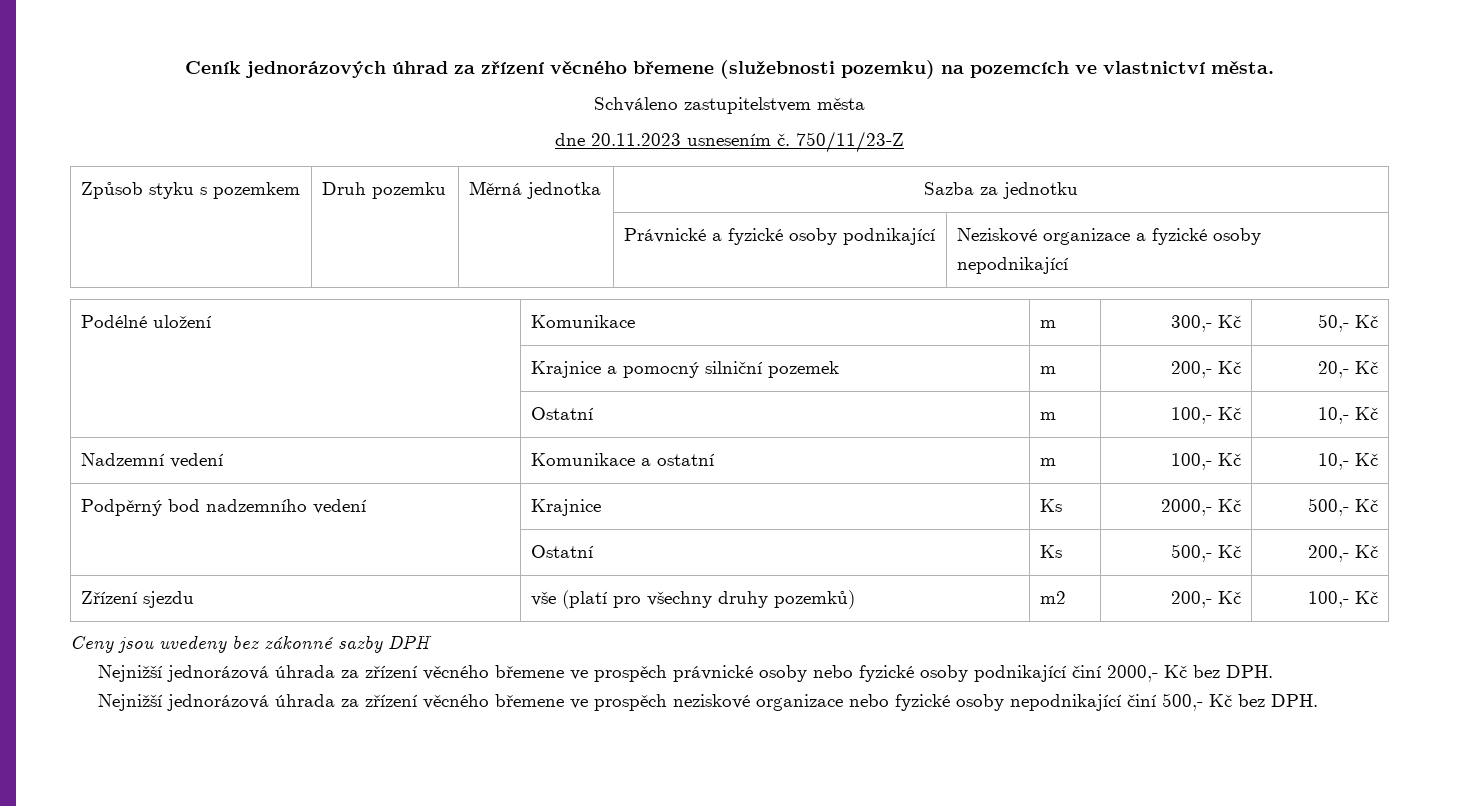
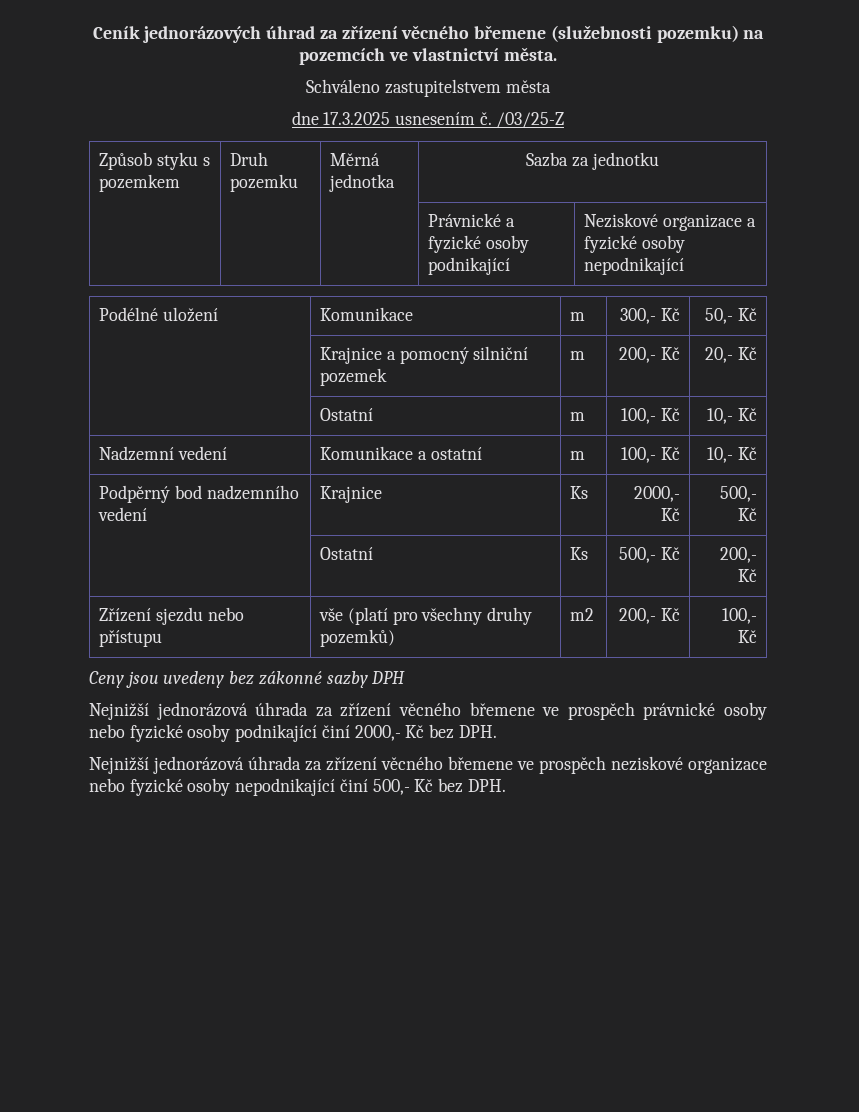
- dne 20.11.2023 usnesením č.
+ dne 17.3.2025 usnesením č.
- 750/11/23-Z
+ /03/25-Z
- Zřízení sjezdu | vše (platí pro všechny druhy pozemků) | m2 | 200,- Kč | 100,- Kč
+ Zřízení sjezdu nebo přístupu | vše (platí pro všechny druhy pozemků) | m2 | 200,- Kč | 100,- Kč

